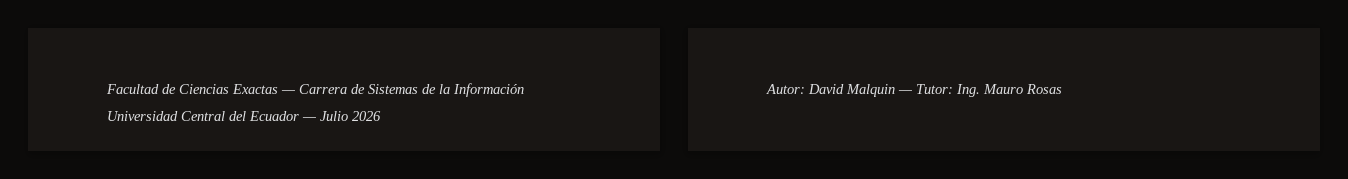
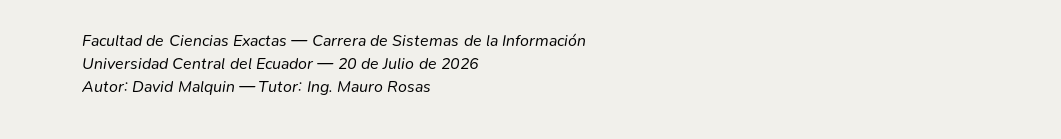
- Universidad Central del Ecuador — Julio 2026
+ Universidad Central del Ecuador — 20 de Julio de 2026

